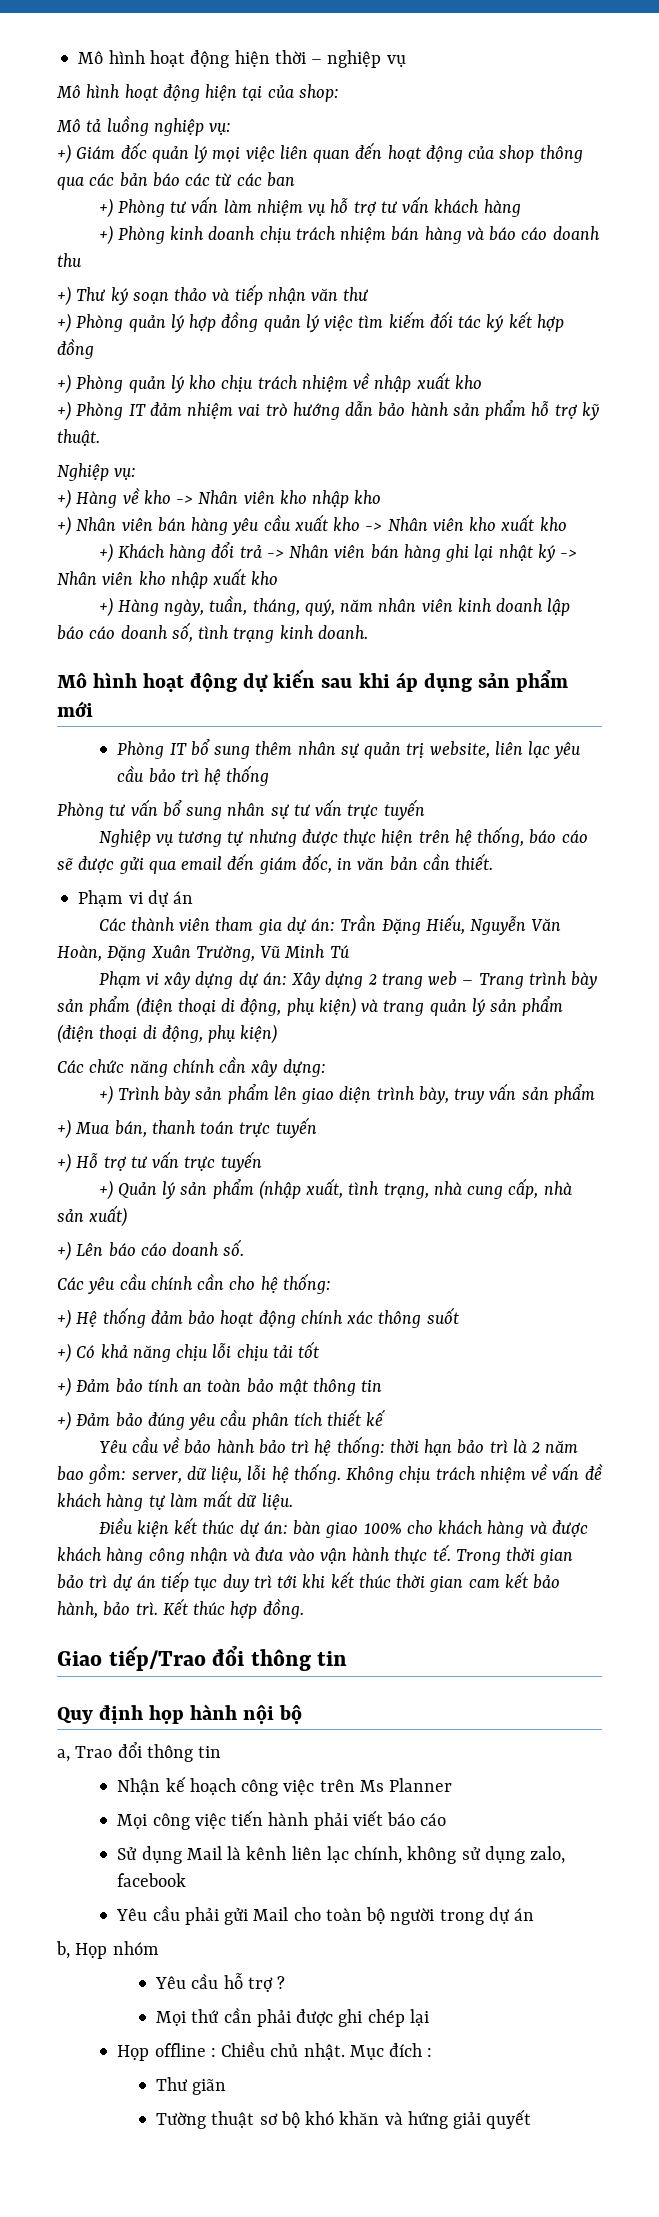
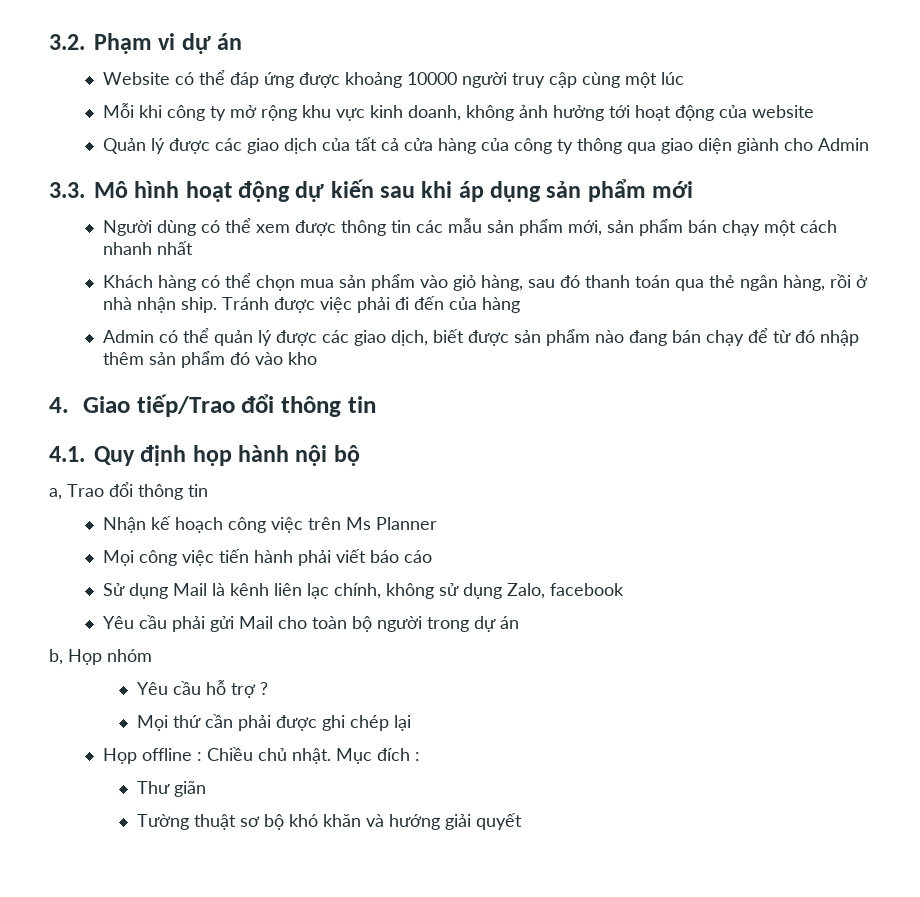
- Mô hình hoạt động hiện thời – nghiệp vụ
- Mô hình hoạt động hiện tại của shop:
- Mô tả luồng nghiệp vụ:
- +) Giám đốc quản lý mọi việc liên quan đến hoạt động của shop thông qua các bản báo các từ các ban
- +) Phòng tư vấn làm nhiệm vụ hỗ trợ tư vấn khách hàng
- +) Phòng kinh doanh chịu trách nhiệm bán hàng và báo cáo doanh thu
- +) Thư ký soạn thảo và tiếp nhận văn thư
- +) Phòng quản lý hợp đồng quản lý việc tìm kiếm đối tác ký kết hợp đồng
- +) Phòng quản lý kho chịu trách nhiệm về nhập xuất kho
- +) Phòng IT đảm nhiệm vai trò hướng dẫn bảo hành sản phẩm hỗ trợ kỹ thuật.
- Nghiệp vụ:
- +) Hàng về kho -> Nhân viên kho nhập kho
- +) Nhân viên bán hàng yêu cầu xuất kho -> Nhân viên kho xuất kho
- +) Khách hàng đổi trả -> Nhân viên bán hàng ghi lại nhật ký -> Nhân viên kho nhập xuất kho
- +) Hàng ngày, tuần, tháng, quý, năm nhân viên kinh doanh lập báo cáo doanh số, tình trạng kinh doanh.
- Mô hình hoạt động dự kiến sau khi áp dụng sản phẩm mới
+ 3.2. Phạm vi dự án
+ Website có thể đáp ứng được khoảng 10000 người truy cập cùng một lúc
+ Mỗi khi công ty mở rộng khu vực kinh doanh, không ảnh hưởng tới hoạt động của website
+ Quản lý được các giao dịch của tất cả cửa hàng của công ty thông qua giao diện giành cho Admin
+ 3.3. Mô hình hoạt động dự kiến sau khi áp dụng sản phẩm mới
- Phòng IT bổ sung thêm nhân sự quản trị website, liên lạc yêu cầu bảo trì hệ thống
- Phòng tư vấn bổ sung nhân sự tư vấn trực tuyến
- Nghiệp vụ tương tự nhưng được thực hiện trên hệ thống, báo cáo sẽ được gửi qua email đến giám đốc, in văn bản cần thiết.
- Phạm vi dự án
- Các thành viên tham gia dự án: Trần Đặng Hiếu, Nguyễn Văn Hoàn, Đặng Xuân Trường, Vũ Minh Tú
- Phạm vi xây dựng dự án: Xây dựng 2 trang web – Trang trình bày sản phẩm (điện thoại di động, phụ kiện) và trang quản lý sản phẩm (điện thoại di động, phụ kiện)
- Các chức năng chính cần xây dựng:
- +) Trình bày sản phẩm lên giao diện trình bày, truy vấn sản phẩm
- +) Mua bán, thanh toán trực tuyến
- +) Hỗ trợ tư vấn trực tuyến
- +) Quản lý sản phẩm (nhập xuất, tình trạng, nhà cung cấp, nhà sản xuất)
- +) Lên báo cáo doanh số.
- Các yêu cầu chính cần cho hệ thống:
- +) Hệ thống đảm bảo hoạt động chính xác thông suốt
- +) Có khả năng chịu lỗi chịu tải tốt
- +) Đảm bảo tính an toàn bảo mật thông tin
- +) Đảm bảo đúng yêu cầu phân tích thiết kế
- Yêu cầu về bảo hành bảo trì hệ thống: thời hạn bảo trì là 2 năm bao gồm: server, dữ liệu, lỗi hệ thống. Không chịu trách nhiệm về vấn đề khách hàng tự làm mất dữ liệu.
- Điều kiện kết thúc dự án: bàn giao 100% cho khách hàng và được khách hàng công nhận và đưa vào vận hành thực tế. Trong thời gian bảo trì dự án tiếp tục duy trì tới khi kết thúc thời gian cam kết bảo hành, bảo trì. Kết thúc hợp đồng.
- Giao tiếp/Trao đổi thông tin
+ Người dùng có thể xem được thông tin các mẫu sản phẩm mới, sản phẩm bán chạy một cách nhanh nhất
+ Khách hàng có thể chọn mua sản phẩm vào giỏ hàng, sau đó thanh toán qua thẻ ngân hàng, rồi ở nhà nhận ship. Tránh được việc phải đi đến của hàng
+ Admin có thể quản lý được các giao dịch, biết được sản phẩm nào đang bán chạy để từ đó nhập thêm sản phẩm đó vào kho
+ 4. Giao tiếp/Trao đổi thông tin
- Quy định họp hành nội bộ
+ 4.1. Quy định họp hành nội bộ
- Sử dụng Mail là kênh liên lạc chính, không sử dụng zalo, facebook
+ Sử dụng Mail là kênh liên lạc chính, không sử dụng Zalo, facebook
- Tường thuật sơ bộ khó khăn và hứng giải quyết
+ Tường thuật sơ bộ khó khăn và hướng giải quyết

